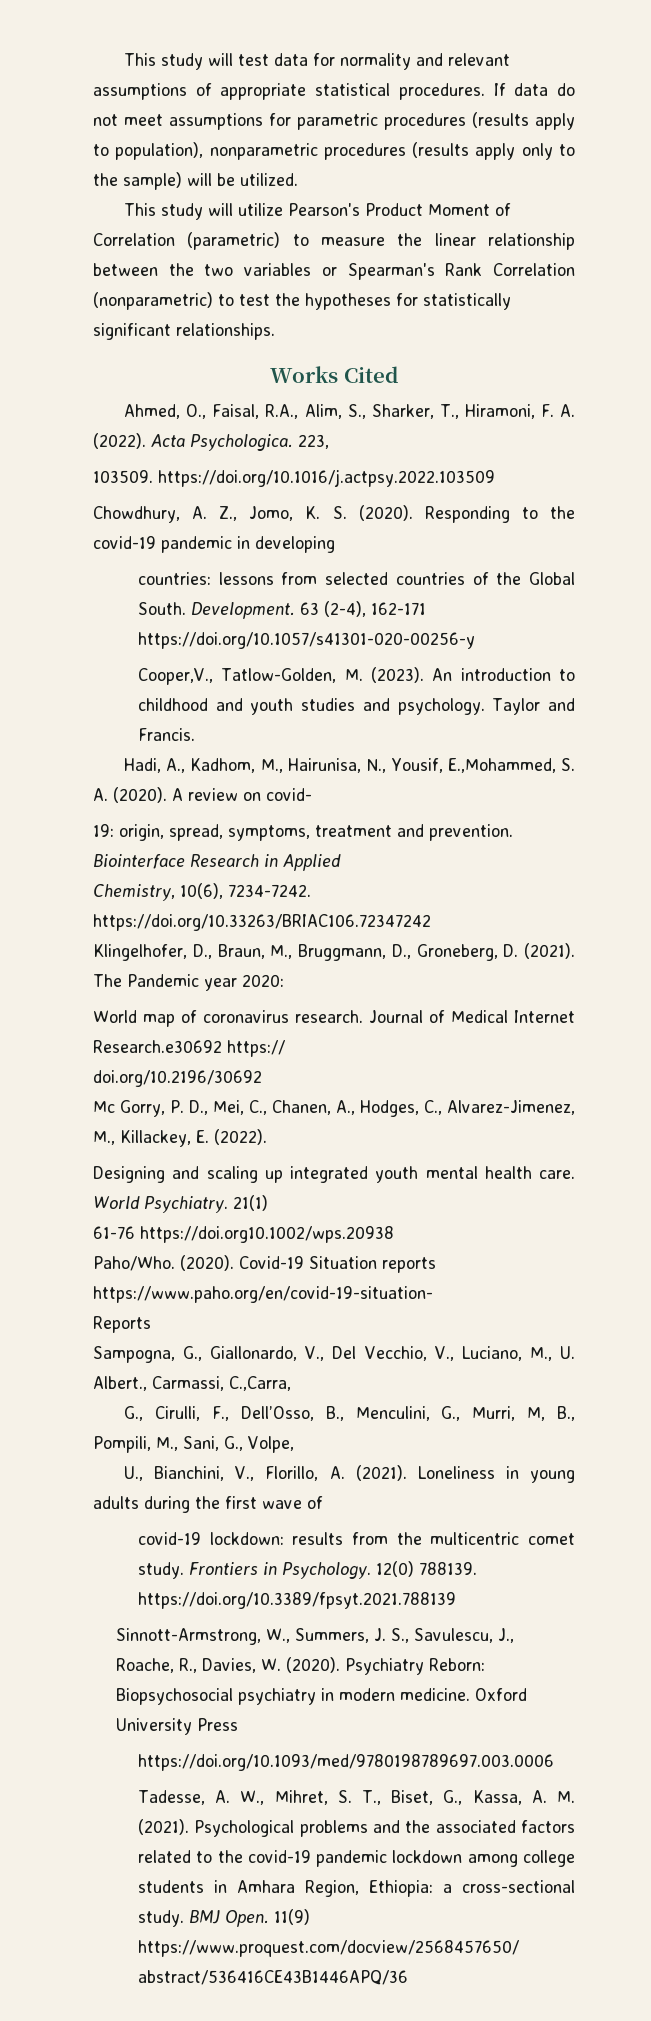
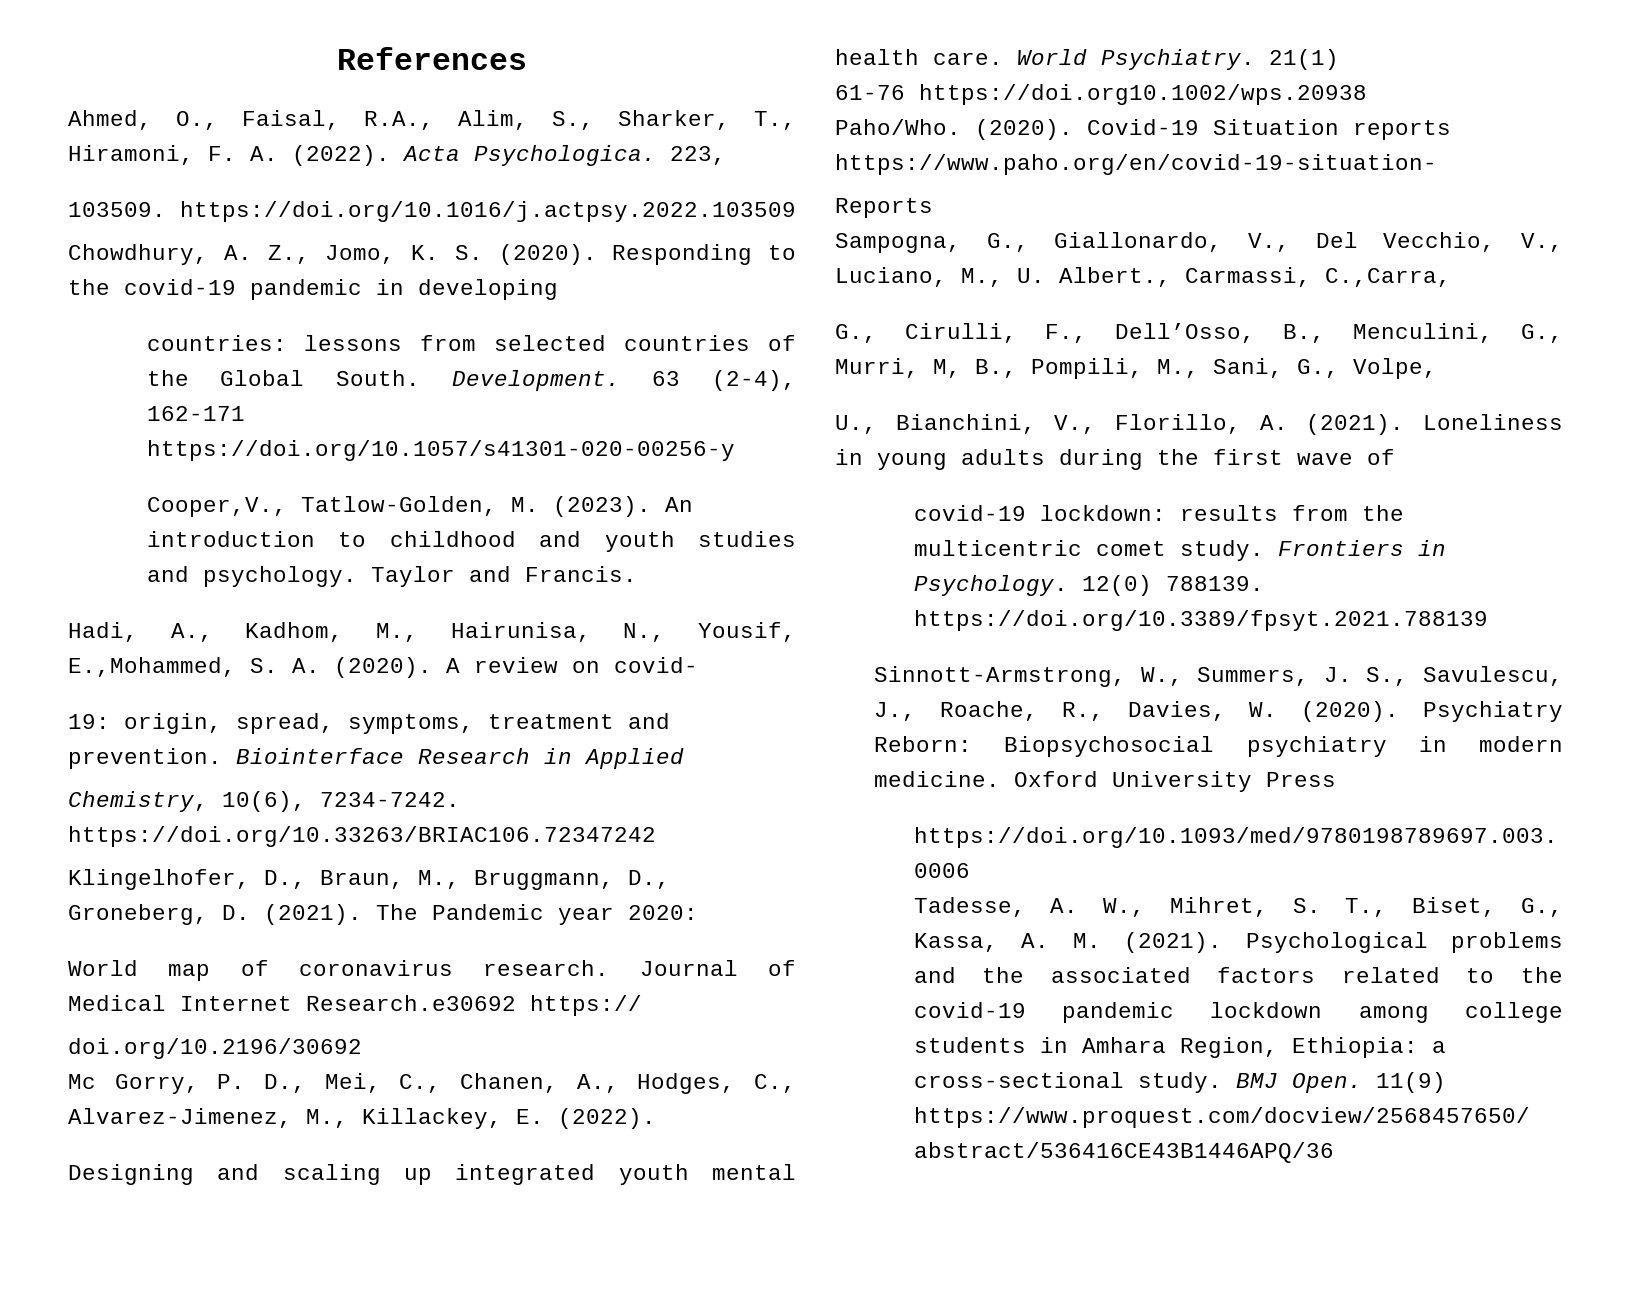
- This study will test data for normality and relevant assumptions of appropriate statistical procedures. If data do not meet assumptions for parametric procedures (results apply to population), nonparametric procedures (results apply only to the sample) will be utilized.
- This study will utilize Pearson's Product Moment of Correlation (parametric) to measure the linear relationship between the two variables or Spearman's Rank Correlation (nonparametric) to test the hypotheses for statistically significant relationships.
- Works Cited
+ References

